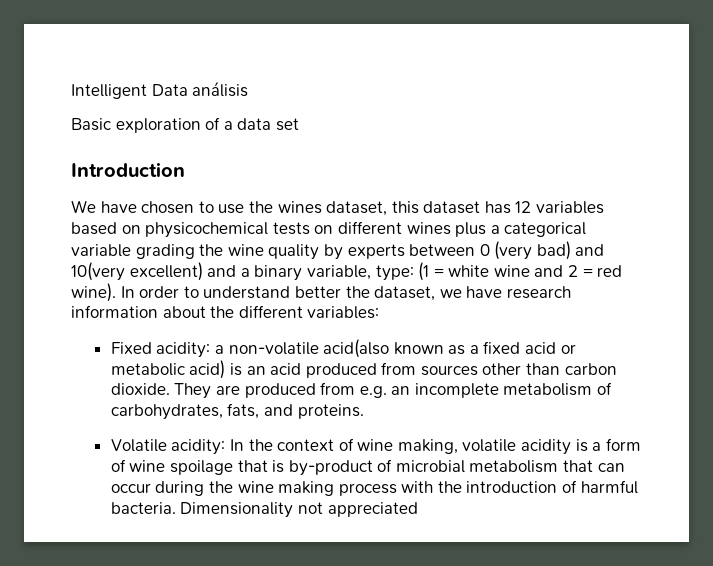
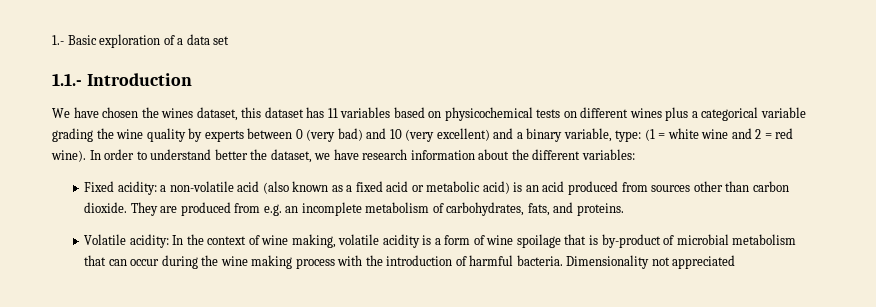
- Intelligent Data análisis
- Basic exploration of a data set
+ 1.- Basic exploration of a data set
- Introduction
+ 1.1.- Introduction
- We have chosen to use the wines dataset, this dataset has 12 variables based on physicochemical tests on different wines plus a categorical variable grading the wine quality by experts between 0 (very bad) and 10(very excellent) and a binary variable, type: (1 = white wine and 2 = red wine).
+ We have chosen the wines dataset, this dataset has 11 variables based on physicochemical tests on different wines plus a categorical variable grading the wine quality by experts between 0 (very bad) and 10 (very excellent) and a binary variable, type: (1 = white wine and 2 = red wine).
- Fixed acidity: a non-volatile acid(also known as a fixed acid or metabolic acid) is an acid produced from sources other than carbon dioxide.
+ Fixed acidity: a non-volatile acid (also known as a fixed acid or metabolic acid) is an acid produced from sources other than carbon dioxide.

